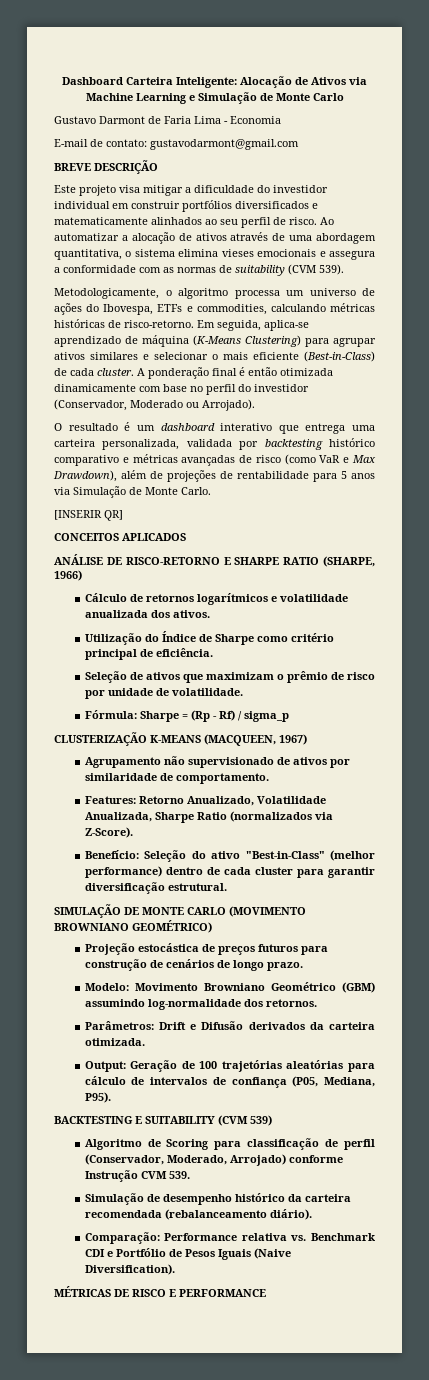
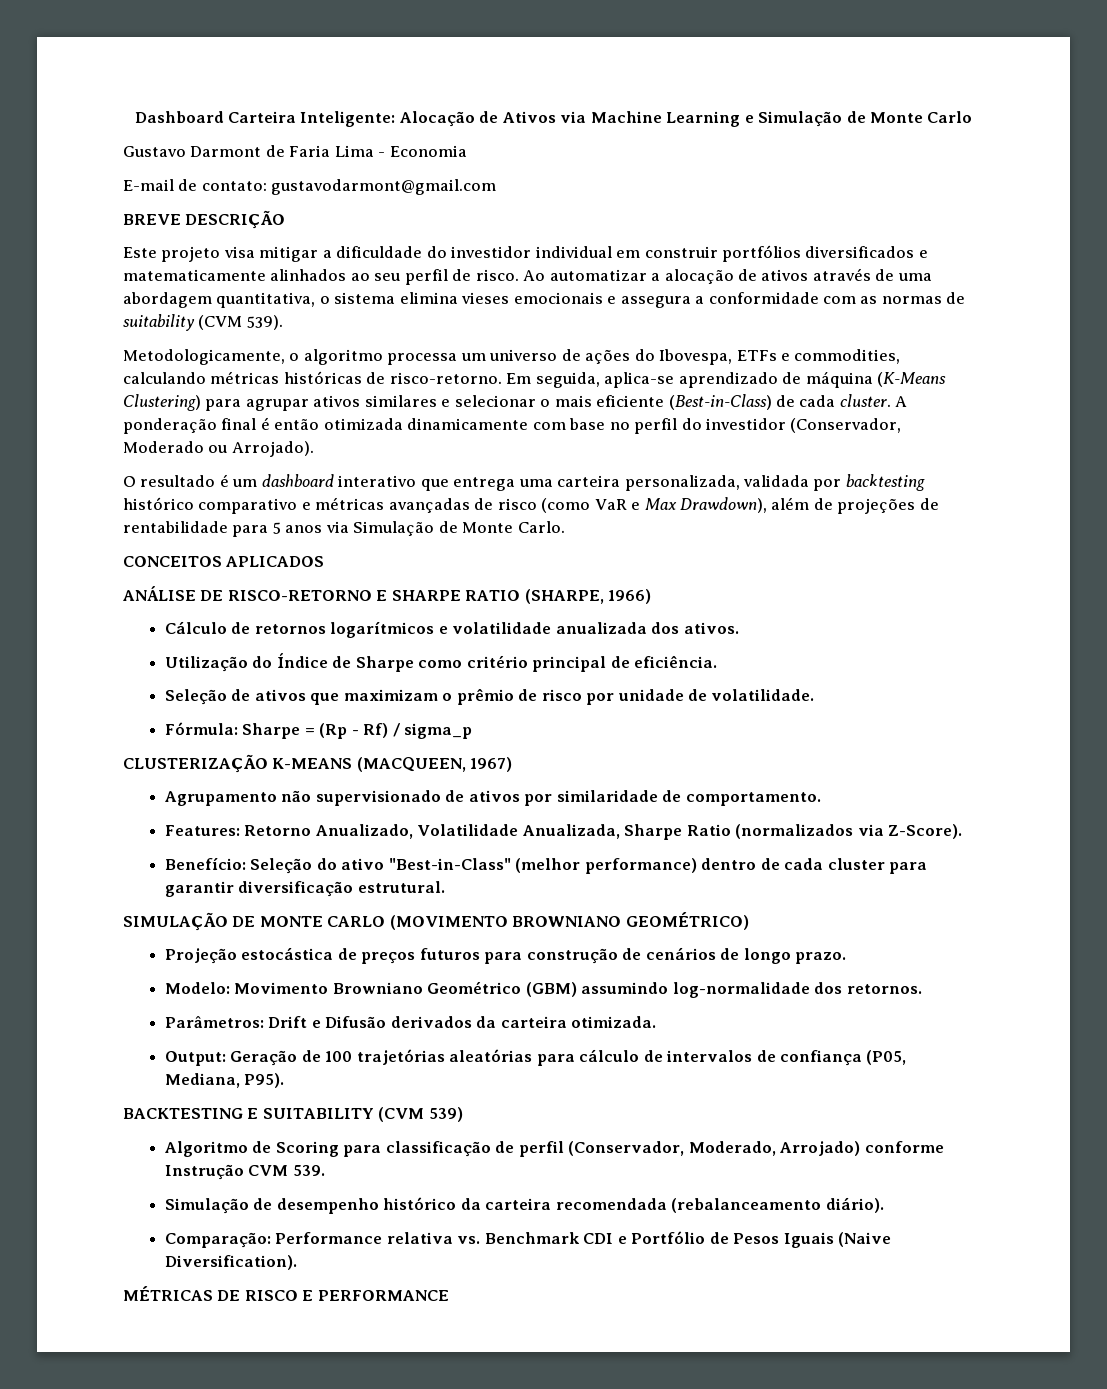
- [INSERIR QR]

